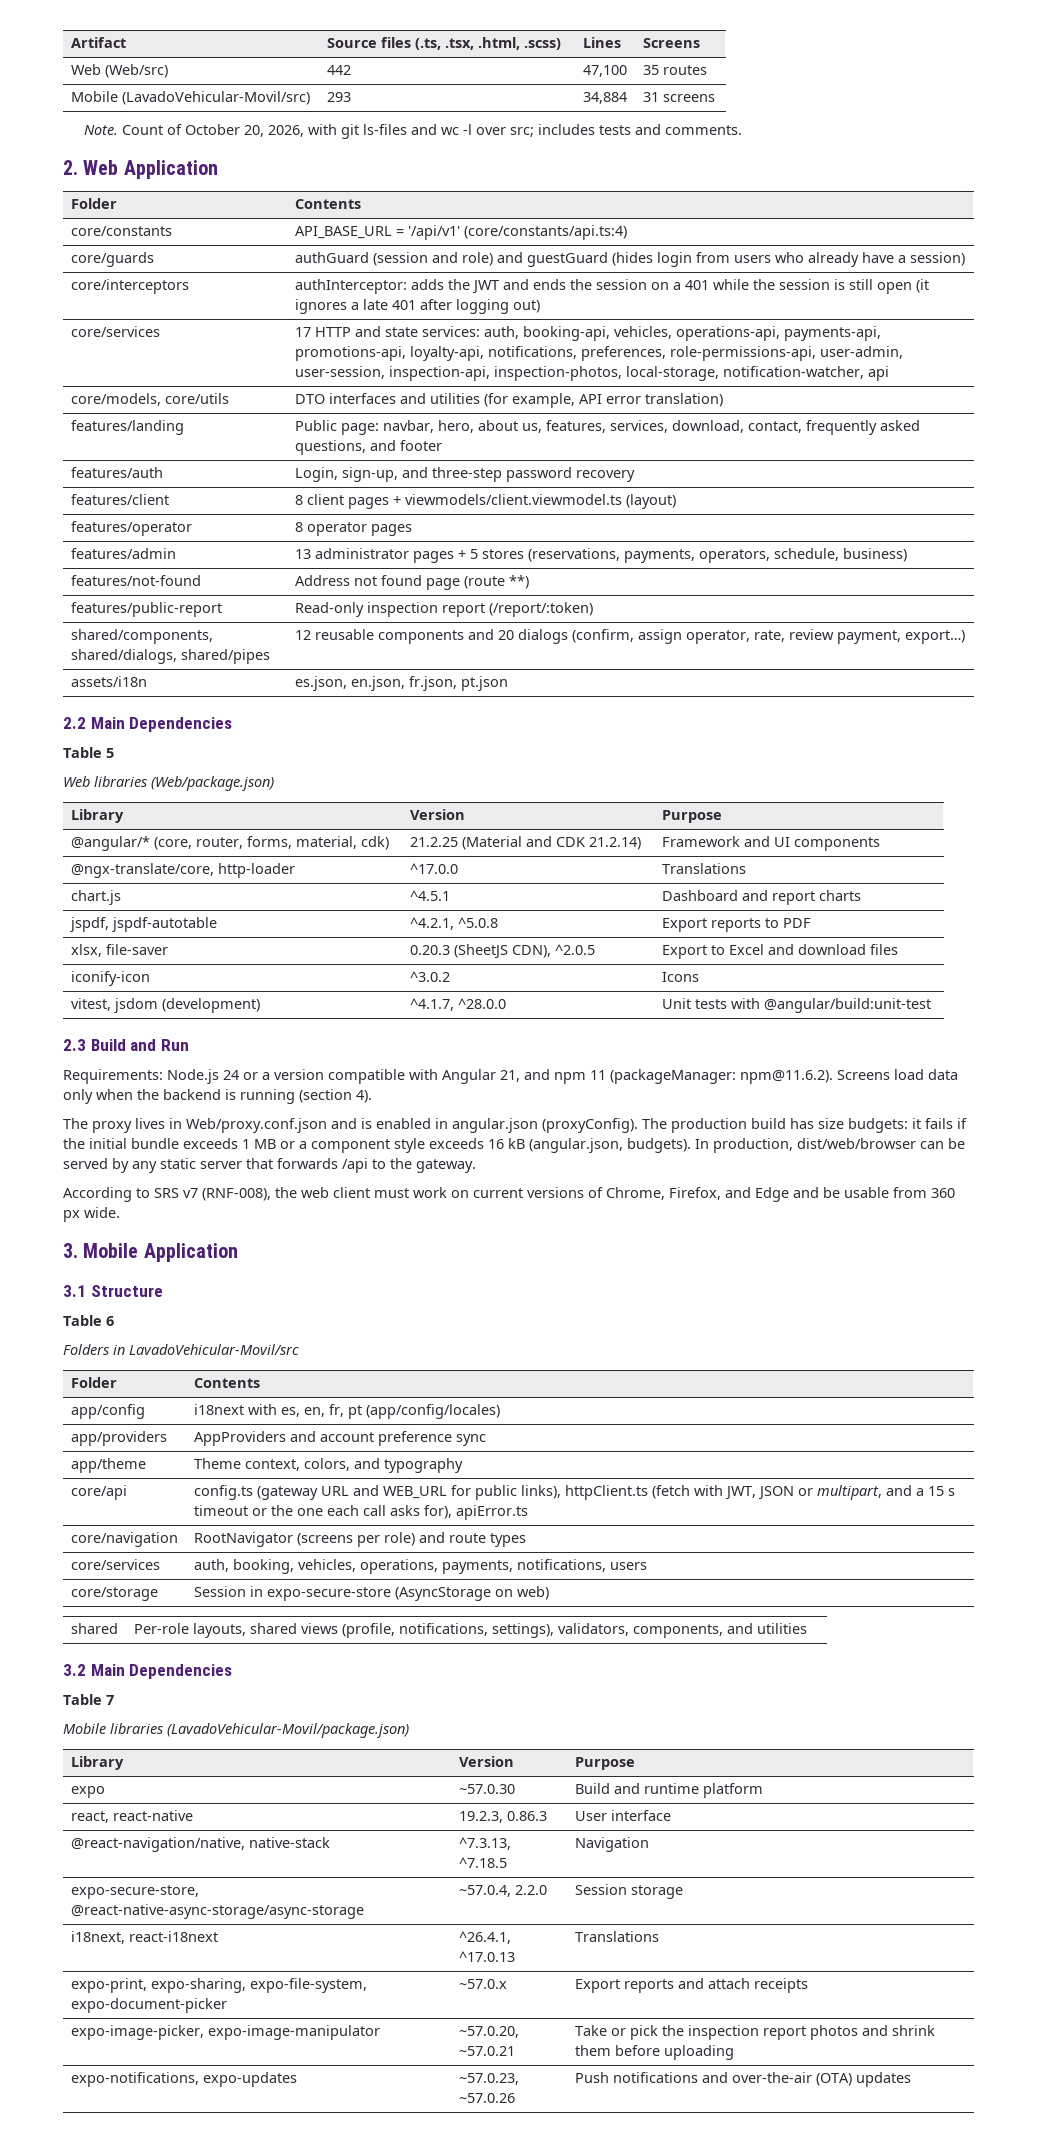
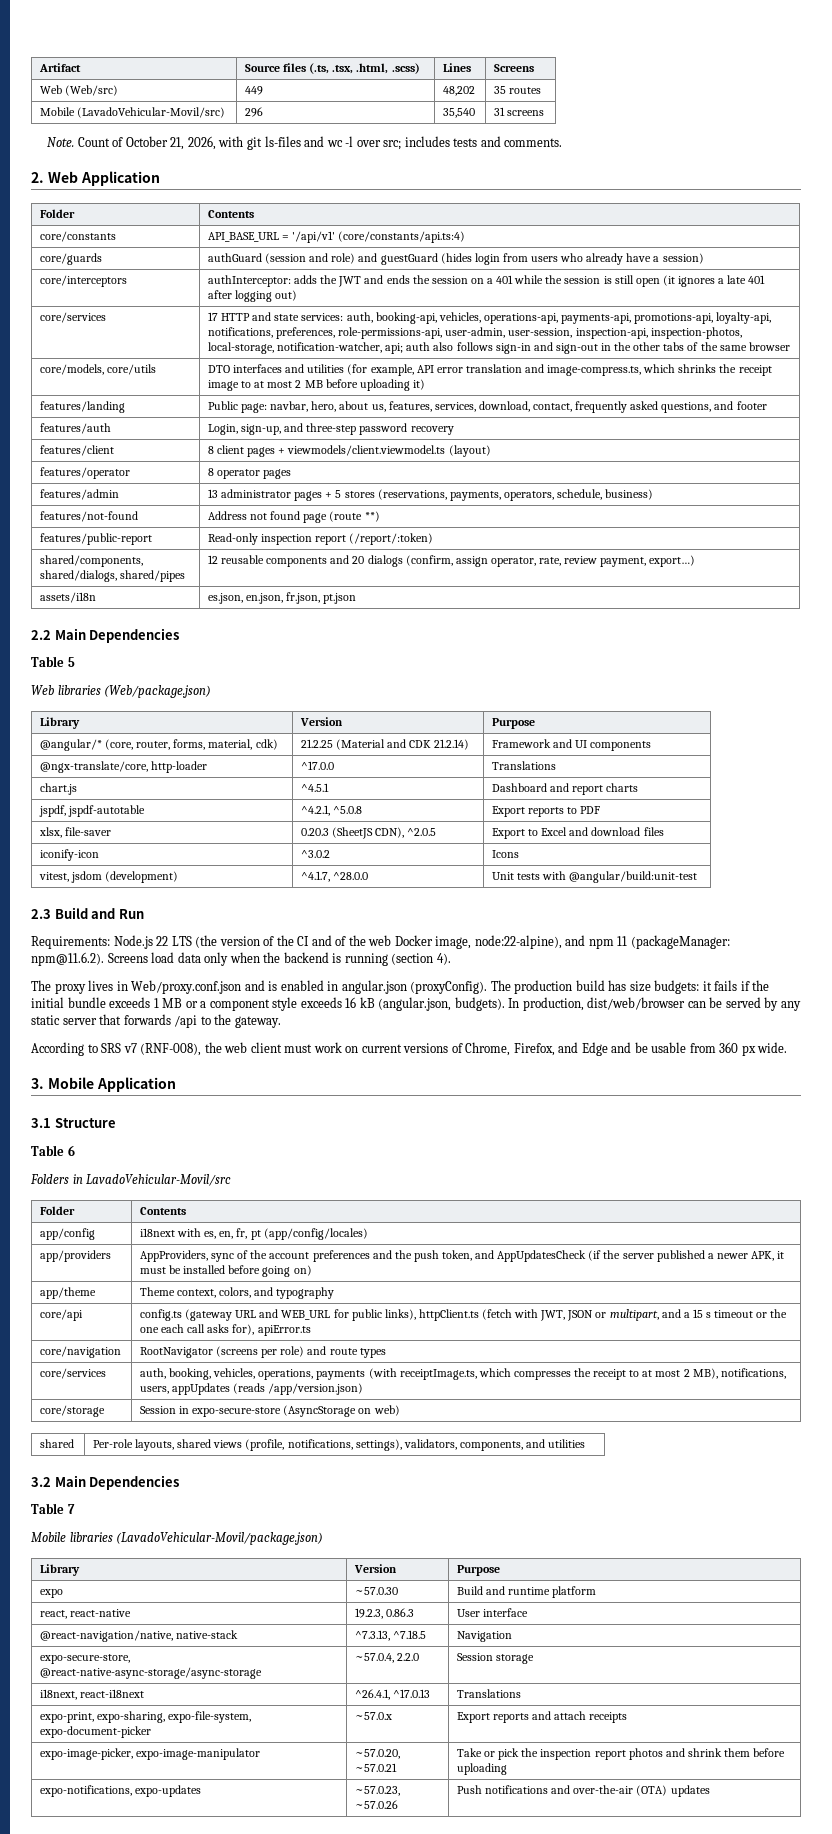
- Web (Web/src) | 442 | 47,100 | 35 routes
+ Web (Web/src) | 449 | 48,202 | 35 routes
- Mobile (LavadoVehicular-Movil/src) | 293 | 34,884 | 31 screens
+ Mobile (LavadoVehicular-Movil/src) | 296 | 35,540 | 31 screens
- Count of October 20, 2026, with git ls-files and wc -l over src; includes tests and comments.
+ Count of October 21, 2026, with git ls-files and wc -l over src; includes tests and comments.
- core/services | 17 HTTP and state services: auth, booking-api, vehicles, operations-api, payments-api, promotions-api, loyalty-api, notifications, preferences, role-permissions-api, user-admin, user-session, inspection-api, inspection-photos, local-storage, notification-watcher, api
+ core/services | 17 HTTP and state services: auth, booking-api, vehicles, operations-api, payments-api, promotions-api, loyalty-api, notifications, preferences, role-permissions-api, user-admin, user-session, inspection-api, inspection-photos, local-storage, notification-watcher, api; auth also follows sign-in and sign-out in the other tabs of the same browser
- core/models, core/utils | DTO interfaces and utilities (for example, API error translation)
+ core/models, core/utils | DTO interfaces and utilities (for example, API error translation and image-compress.ts, which shrinks the receipt image to at most 2 MB before uploading it)
- Requirements: Node.js 24 or a version compatible with Angular 21, and npm 11 (packageManager: npm@11.6.2). Screens load data only when the backend is running (section 4).
+ Requirements: Node.js 22 LTS (the version of the CI and of the web Docker image, node:22-alpine), and npm 11 (packageManager: npm@11.6.2). Screens load data only when the backend is running (section 4).
- app/providers | AppProviders and account preference sync
+ app/providers | AppProviders, sync of the account preferences and the push token, and AppUpdatesCheck (if the server published a newer APK, it must be installed before going on)
- core/services | auth, booking, vehicles, operations, payments, notifications, users
+ core/services | auth, booking, vehicles, operations, payments (with receiptImage.ts, which compresses the receipt to at most 2 MB), notifications, users, appUpdates (reads /app/version.json)

